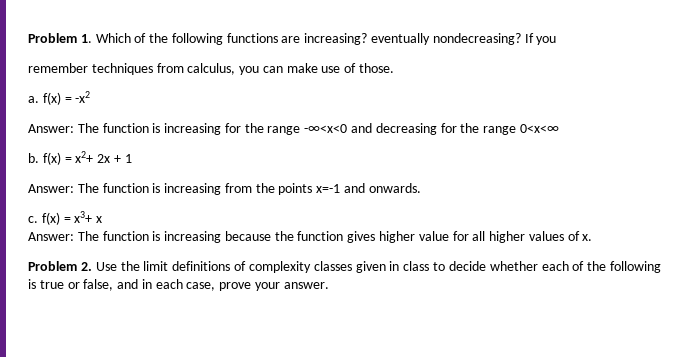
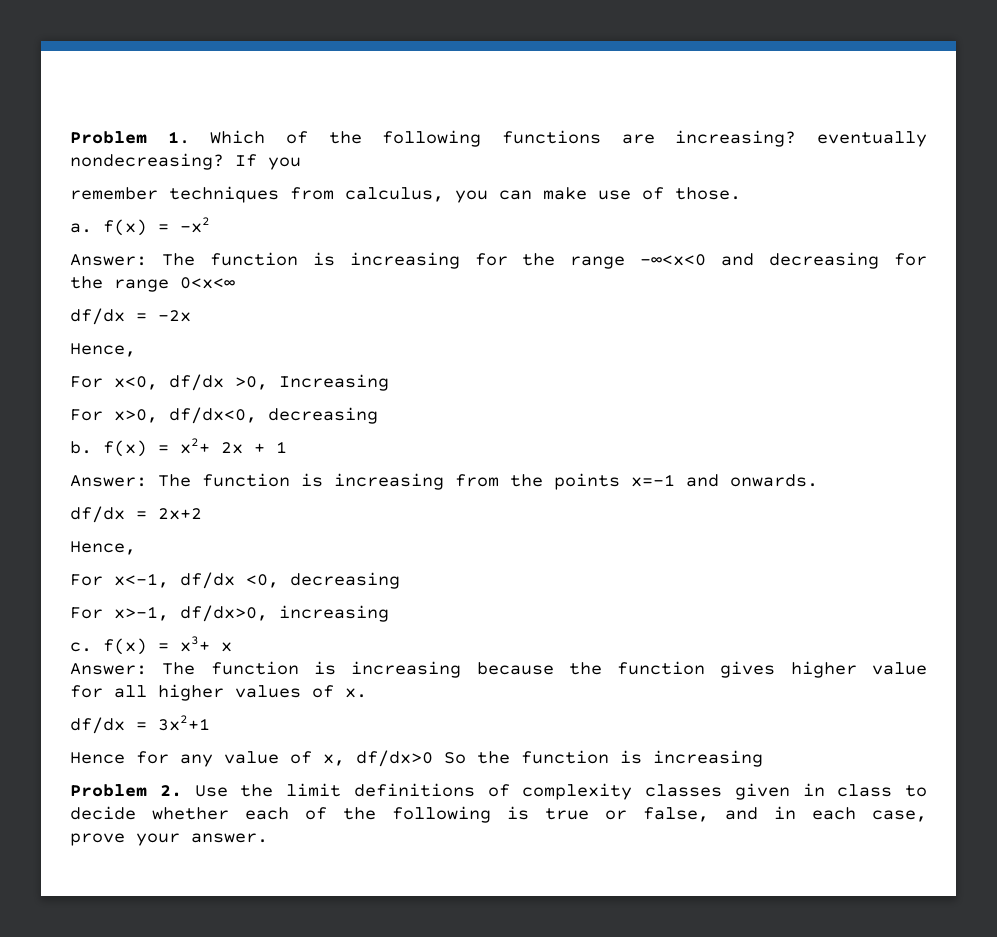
+ df/dx = -2x
+ Hence,
+ For x<0, df/dx >0, Increasing
+ For x>0, df/dx<0, decreasing
+ df/dx = 2x+2
+ Hence,
+ For x<-1, df/dx <0, decreasing
+ For x>-1, df/dx>0, increasing
+ df/dx = 3x2+1
+ Hence for any value of x, df/dx>0 So the function is increasing

